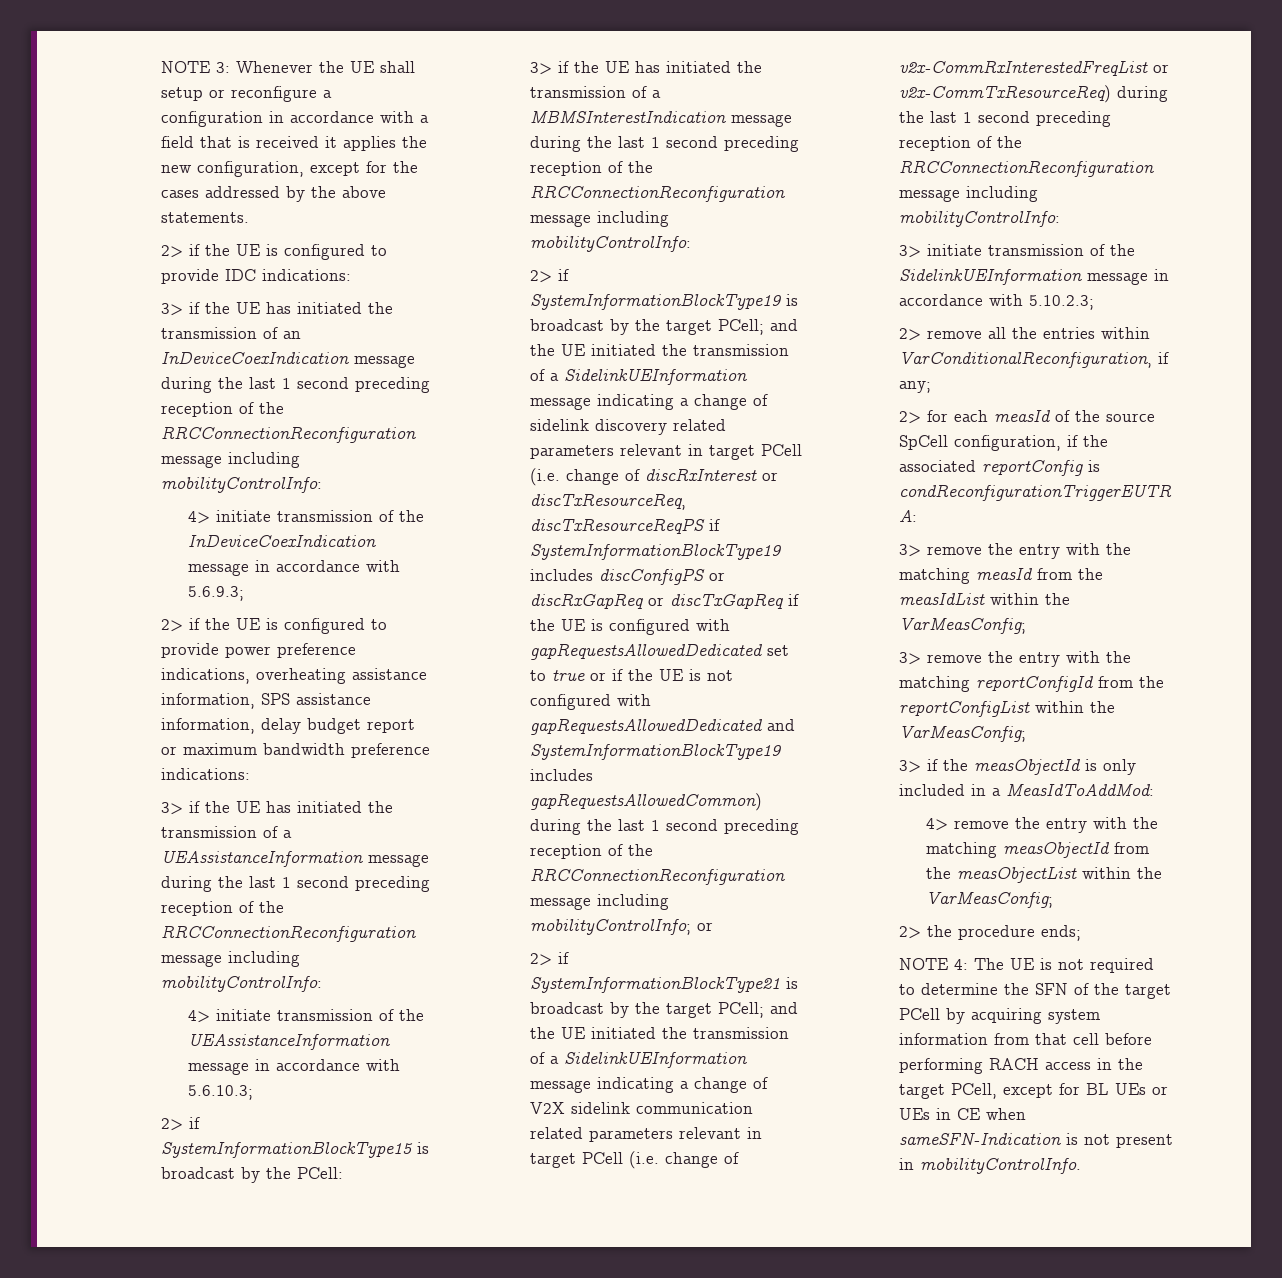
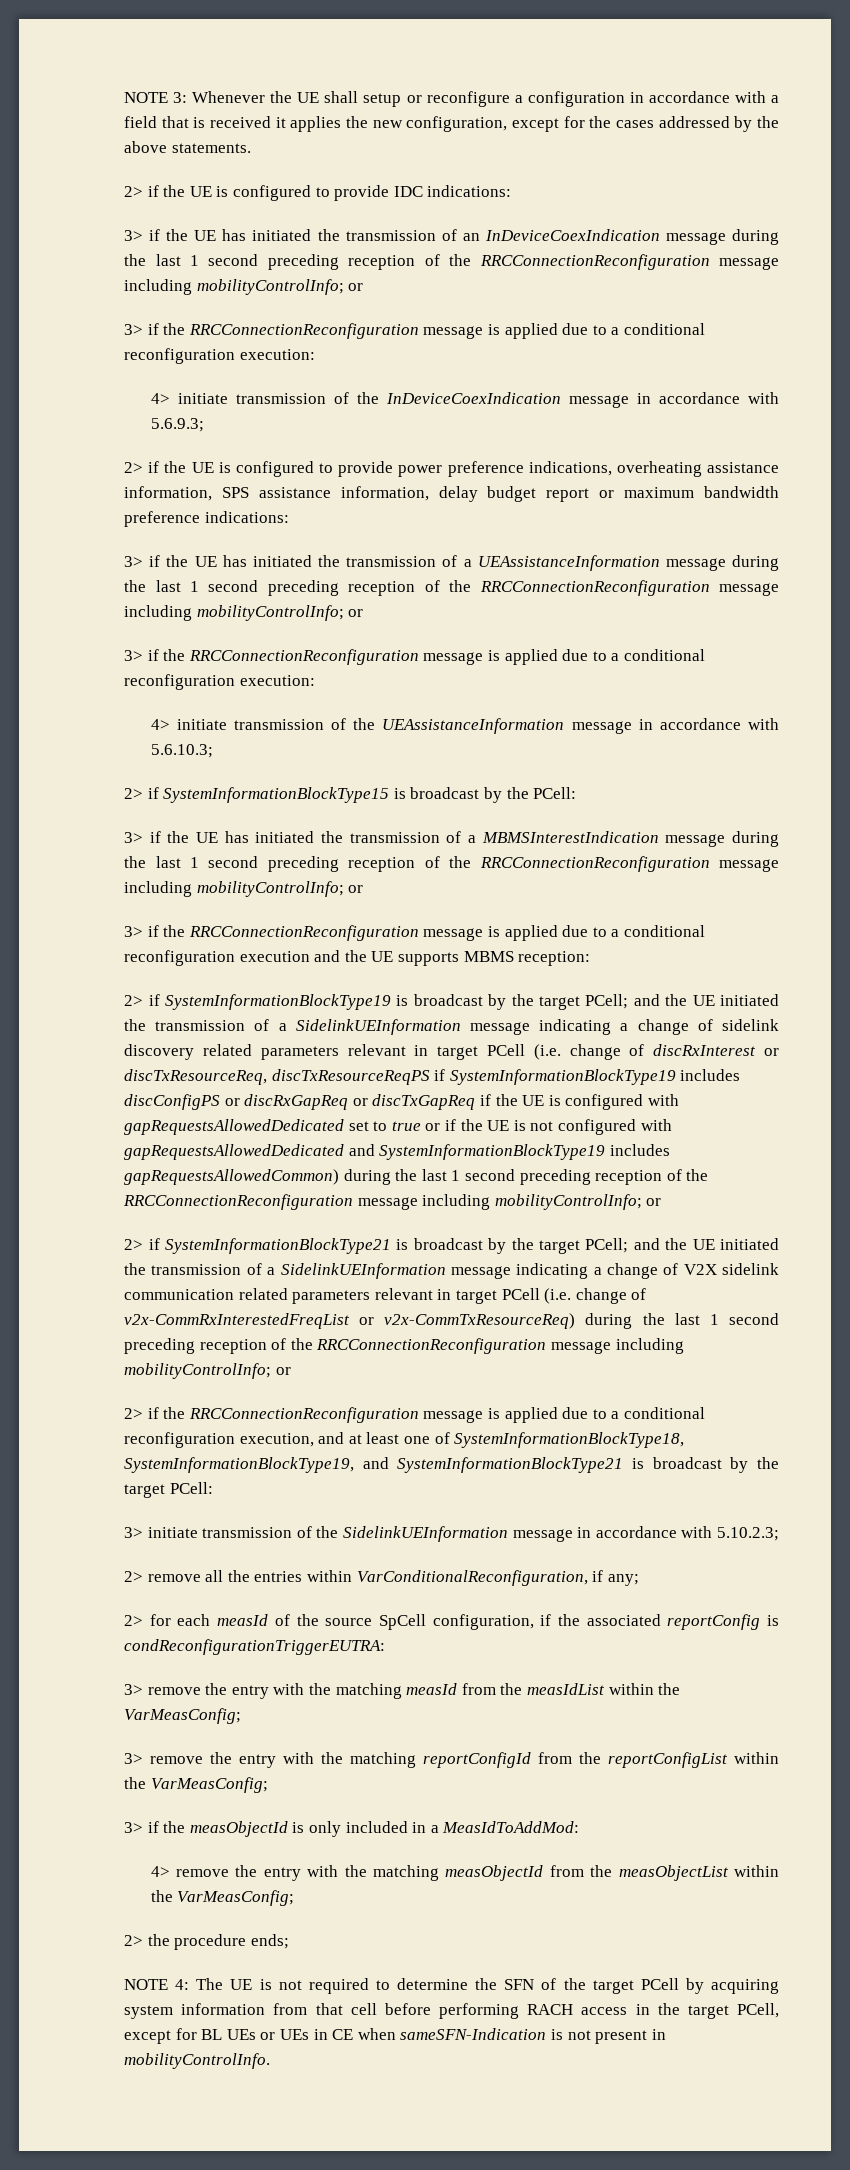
- 3> if the UE has initiated the transmission of an InDeviceCoexIndication message during the last 1 second preceding reception of the RRCConnectionReconfiguration message including mobilityControlInfo:
+ 3> if the UE has initiated the transmission of an InDeviceCoexIndication message during the last 1 second preceding reception of the RRCConnectionReconfiguration message including mobilityControlInfo; or
+ 3> if the RRCConnectionReconfiguration message is applied due to a conditional reconfiguration execution:
- 3> if the UE has initiated the transmission of a UEAssistanceInformation message during the last 1 second preceding reception of the RRCConnectionReconfiguration message including mobilityControlInfo:
+ 3> if the UE has initiated the transmission of a UEAssistanceInformation message during the last 1 second preceding reception of the RRCConnectionReconfiguration message including mobilityControlInfo; or
+ 3> if the RRCConnectionReconfiguration message is applied due to a conditional reconfiguration execution:
- 3> if the UE has initiated the transmission of a MBMSInterestIndication message during the last 1 second preceding reception of the RRCConnectionReconfiguration message including mobilityControlInfo:
+ 3> if the UE has initiated the transmission of a MBMSInterestIndication message during the last 1 second preceding reception of the RRCConnectionReconfiguration message including mobilityControlInfo; or
+ 3> if the RRCConnectionReconfiguration message is applied due to a conditional reconfiguration execution and the UE supports MBMS reception:
- 2> if SystemInformationBlockType21 is broadcast by the target PCell; and the UE initiated the transmission of a SidelinkUEInformation message indicating a change of V2X sidelink communication related parameters relevant in target PCell (i.e. change of v2x-CommRxInterestedFreqList or v2x-CommTxResourceReq) during the last 1 second preceding reception of the RRCConnectionReconfiguration message including mobilityControlInfo:
+ 2> if SystemInformationBlockType21 is broadcast by the target PCell; and the UE initiated the transmission of a SidelinkUEInformation message indicating a change of V2X sidelink communication related parameters relevant in target PCell (i.e. change of v2x-CommRxInterestedFreqList or v2x-CommTxResourceReq) during the last 1 second preceding reception of the RRCConnectionReconfiguration message including mobilityControlInfo; or
+ 2> if the RRCConnectionReconfiguration message is applied due to a conditional reconfiguration execution, and at least one of SystemInformationBlockType18, SystemInformationBlockType19, and SystemInformationBlockType21 is broadcast by the target PCell:

